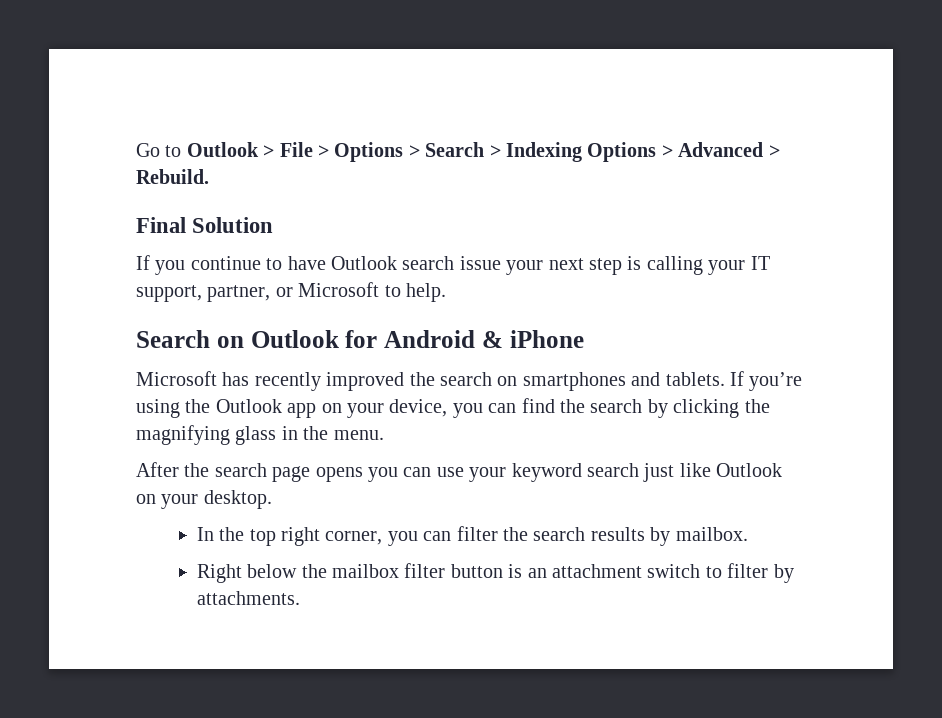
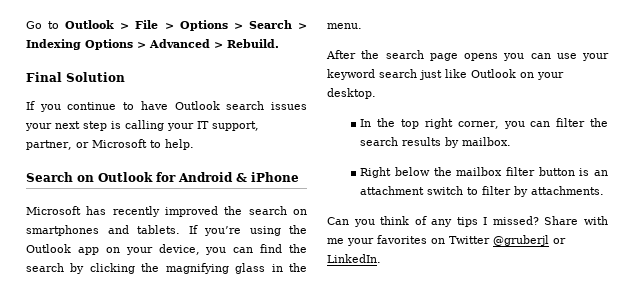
- If you continue to have Outlook search issue your next step is calling your IT support, partner, or Microsoft to help.
+ If you continue to have Outlook search issues your next step is calling your IT support, partner, or Microsoft to help.
+ Can you think of any tips I missed? Share with me your favorites on Twitter @gruberjl or LinkedIn.

